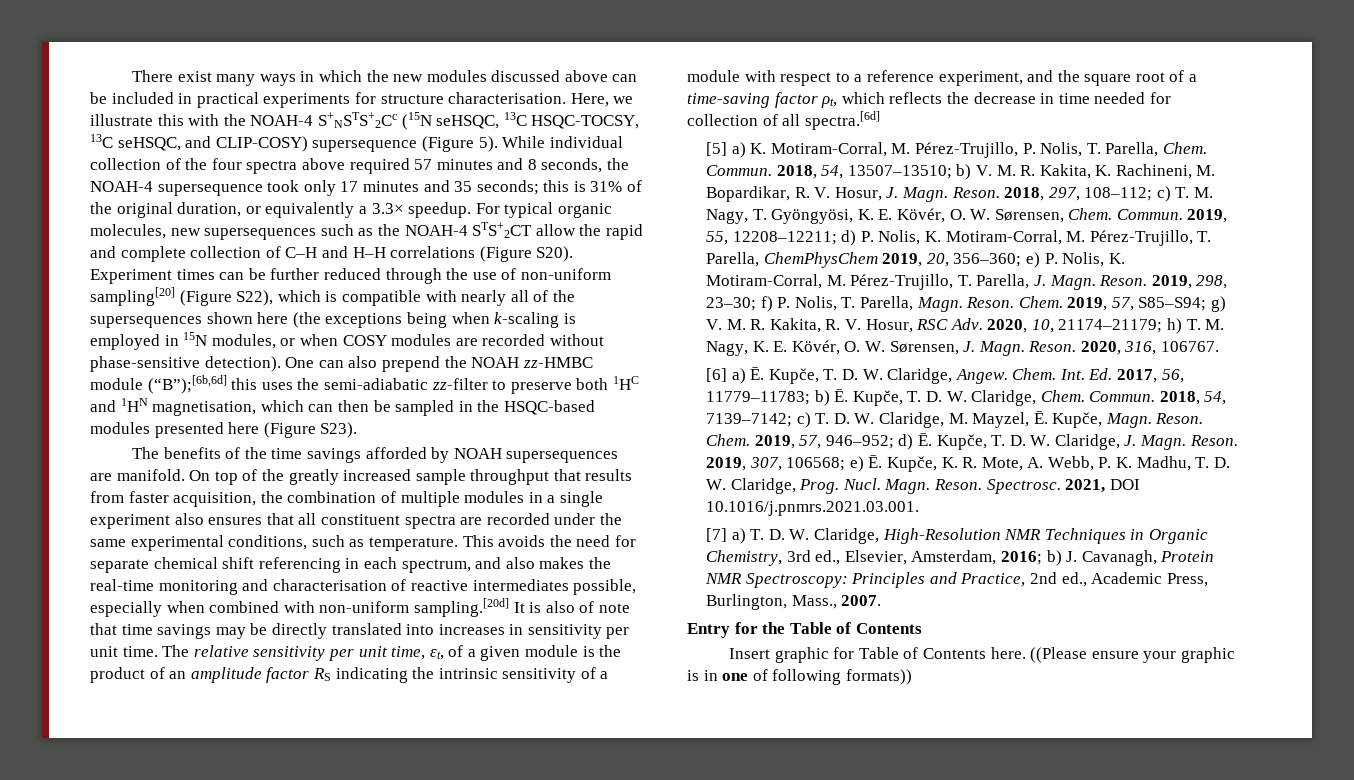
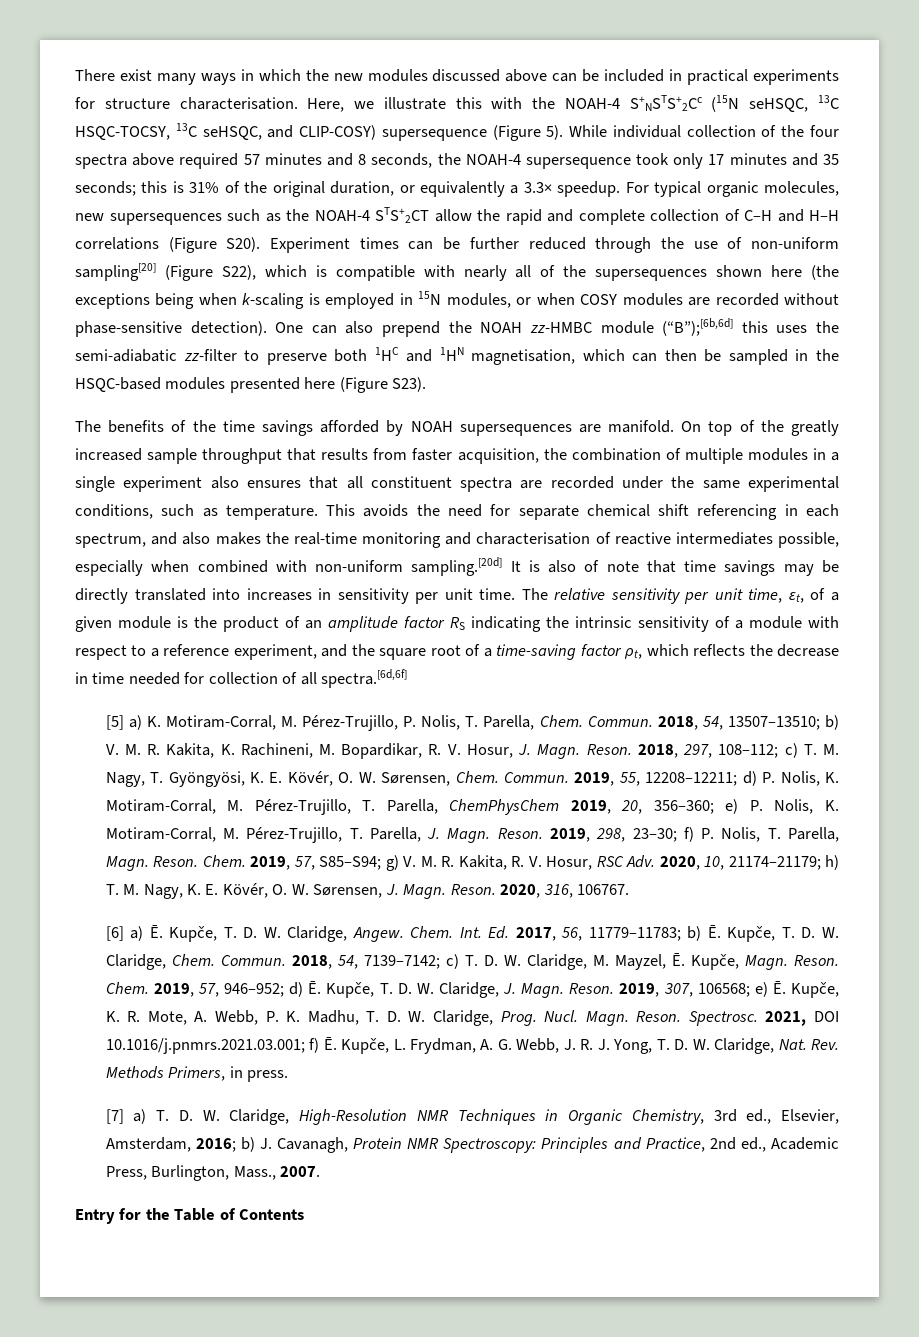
- The relative sensitivity per unit time, εt, of a given module is the product of an amplitude factor RS indicating the intrinsic sensitivity of a module with respect to a reference experiment, and the square root of a time-saving factor ρt, which reflects the decrease in time needed for collection of all spectra.[6d]
+ The relative sensitivity per unit time, εt, of a given module is the product of an amplitude factor RS indicating the intrinsic sensitivity of a module with respect to a reference experiment, and the square root of a time-saving factor ρt, which reflects the decrease in time needed for collection of all spectra.[6d,6f]
- 2021, DOI 10.1016/j.pnmrs.2021.03.001.
+ 2021, DOI 10.1016/j.pnmrs.2021.03.001; f) Ē. Kupče, L. Frydman, A. G. Webb, J. R. J. Yong, T. D. W. Claridge, Nat. Rev. Methods Primers, in press.
- Insert graphic for Table of Contents here. ((Please ensure your graphic is in one of following formats))

